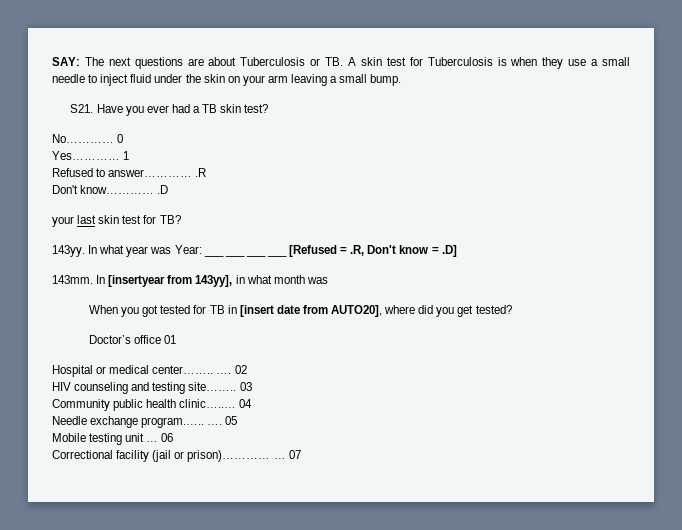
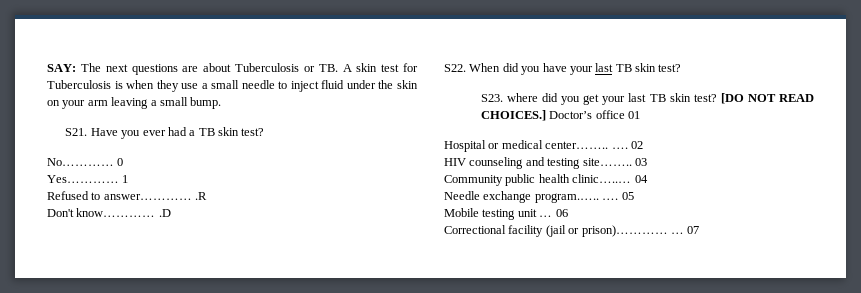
- your last skin test for TB?
- 143yy. In what year was Year: ___ ___ ___ ___ [Refused = .R, Don't know = .D]
- 143mm. In [insertyear from 143yy], in what month was
- When you got tested for TB in [insert date from AUTO20], where did you get tested?
- Doctor’s office 01
+ S22. When did you have your last TB skin test?
+ S23. where did you get your last TB skin test? [DO NOT READ CHOICES.] Doctor’s office 01

